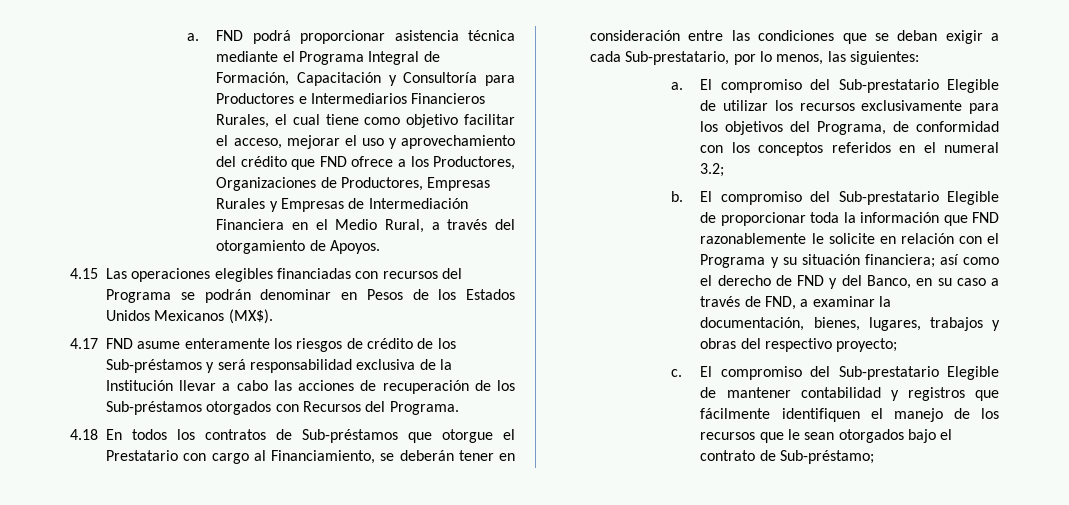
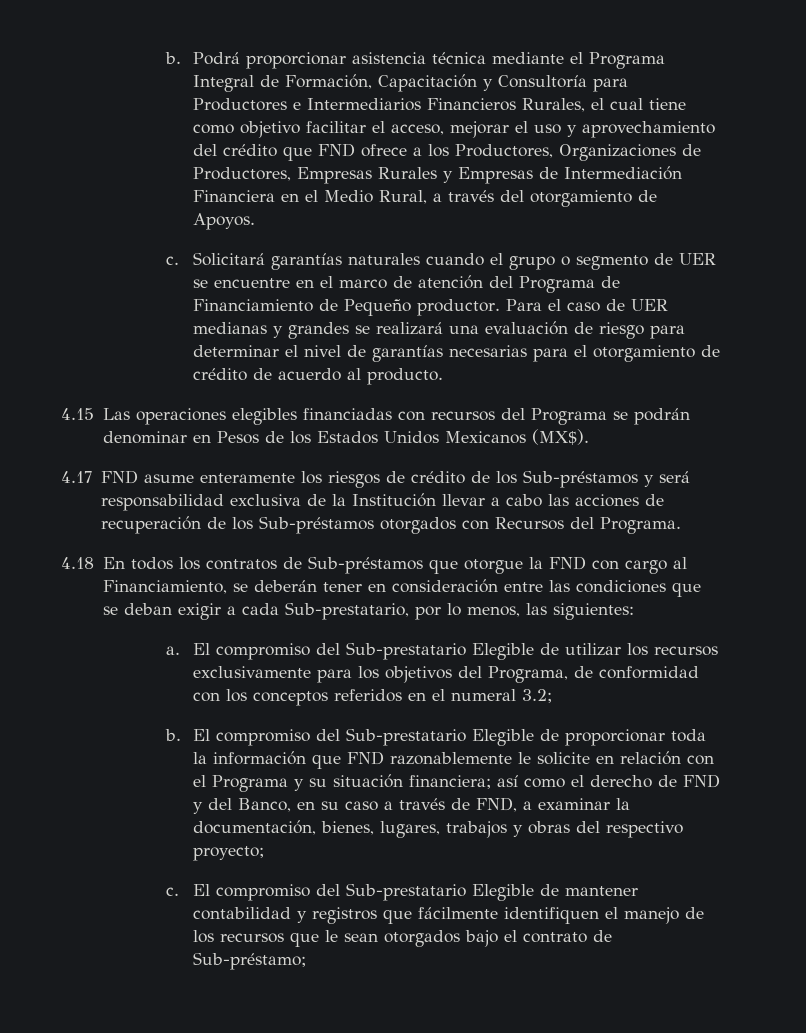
- a. FND podrá proporcionar asistencia técnica mediante el Programa Integral de Formación, Capacitación y Consultoría para Productores e Intermediarios Financieros Rurales, el cual tiene como objetivo facilitar el acceso, mejorar el uso y aprovechamiento del crédito que FND ofrece a los Productores, Organizaciones de Productores, Empresas Rurales y Empresas de Intermediación Financiera en el Medio Rural, a través del otorgamiento de Apoyos.
+ b. Podrá proporcionar asistencia técnica mediante el Programa Integral de Formación, Capacitación y Consultoría para Productores e Intermediarios Financieros Rurales, el cual tiene como objetivo facilitar el acceso, mejorar el uso y aprovechamiento del crédito que FND ofrece a los Productores, Organizaciones de Productores, Empresas Rurales y Empresas de Intermediación Financiera en el Medio Rural, a través del otorgamiento de Apoyos.
+ c. Solicitará garantías naturales cuando el grupo o segmento de UER se encuentre en el marco de atención del Programa de Financiamiento de Pequeño productor. Para el caso de UER medianas y grandes se realizará una evaluación de riesgo para determinar el nivel de garantías necesarias para el otorgamiento de crédito de acuerdo al producto.
- 4.18 En todos los contratos de Sub-préstamos que otorgue el Prestatario con cargo al Financiamiento, se deberán tener en consideración entre las condiciones que se deban exigir a cada Sub-prestatario, por lo menos, las siguientes:
+ 4.18 En todos los contratos de Sub-préstamos que otorgue la FND con cargo al Financiamiento, se deberán tener en consideración entre las condiciones que se deban exigir a cada Sub-prestatario, por lo menos, las siguientes:

